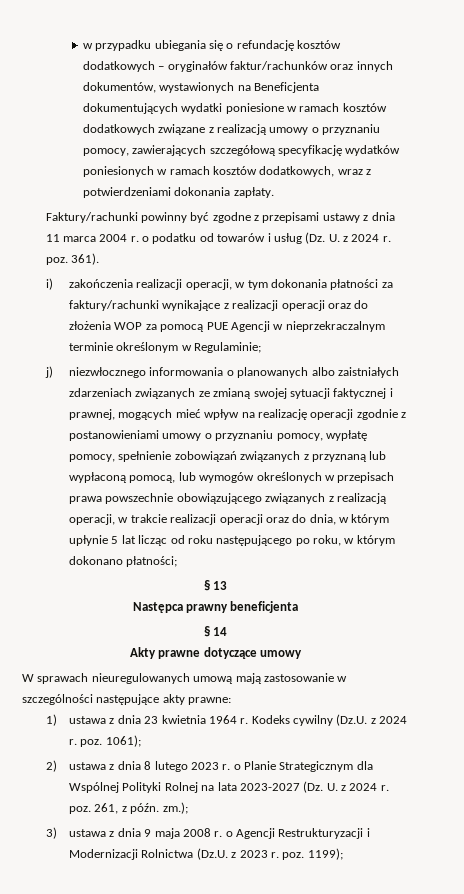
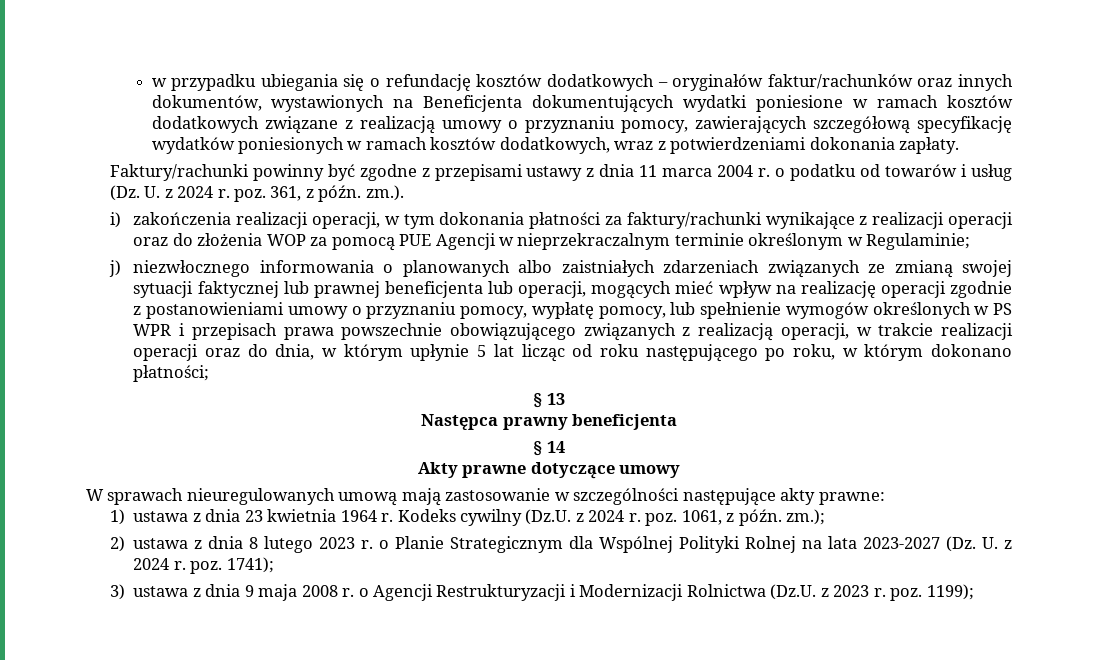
- Faktury/rachunki powinny być zgodne z przepisami ustawy z dnia 11 marca 2004 r. o podatku od towarów i usług (Dz. U. z 2024 r. poz. 361).
+ Faktury/rachunki powinny być zgodne z przepisami ustawy z dnia 11 marca 2004 r. o podatku od towarów i usług (Dz. U. z 2024 r. poz. 361, z późn. zm.).
- j) niezwłocznego informowania o planowanych albo zaistniałych zdarzeniach związanych ze zmianą swojej sytuacji faktycznej i prawnej, mogących mieć wpływ na realizację operacji zgodnie z postanowieniami umowy o przyznaniu pomocy, wypłatę pomocy, spełnienie zobowiązań związanych z przyznaną lub wypłaconą pomocą, lub wymogów określonych w przepisach prawa powszechnie obowiązującego związanych z realizacją operacji, w trakcie realizacji operacji oraz do dnia, w którym upłynie 5 lat licząc od roku następującego po roku, w którym dokonano płatności;
+ j) niezwłocznego informowania o planowanych albo zaistniałych zdarzeniach związanych ze zmianą swojej sytuacji faktycznej lub prawnej beneficjenta lub operacji, mogących mieć wpływ na realizację operacji zgodnie z postanowieniami umowy o przyznaniu pomocy, wypłatę pomocy, lub spełnienie wymogów określonych w PS WPR i przepisach prawa powszechnie obowiązującego związanych z realizacją operacji, w trakcie realizacji operacji oraz do dnia, w którym upłynie 5 lat licząc od roku następującego po roku, w którym dokonano płatności;
- Kodeks cywilny (Dz.U. z 2024 r. poz. 1061);
+ Kodeks cywilny (Dz.U. z 2024 r. poz. 1061, z późn. zm.);
- 2) ustawa z dnia 8 lutego 2023 r. o Planie Strategicznym dla Wspólnej Polityki Rolnej na lata 2023-2027 (Dz. U. z 2024 r. poz. 261, z późn. zm.);
+ 2) ustawa z dnia 8 lutego 2023 r. o Planie Strategicznym dla Wspólnej Polityki Rolnej na lata 2023-2027 (Dz. U. z 2024 r. poz. 1741);

